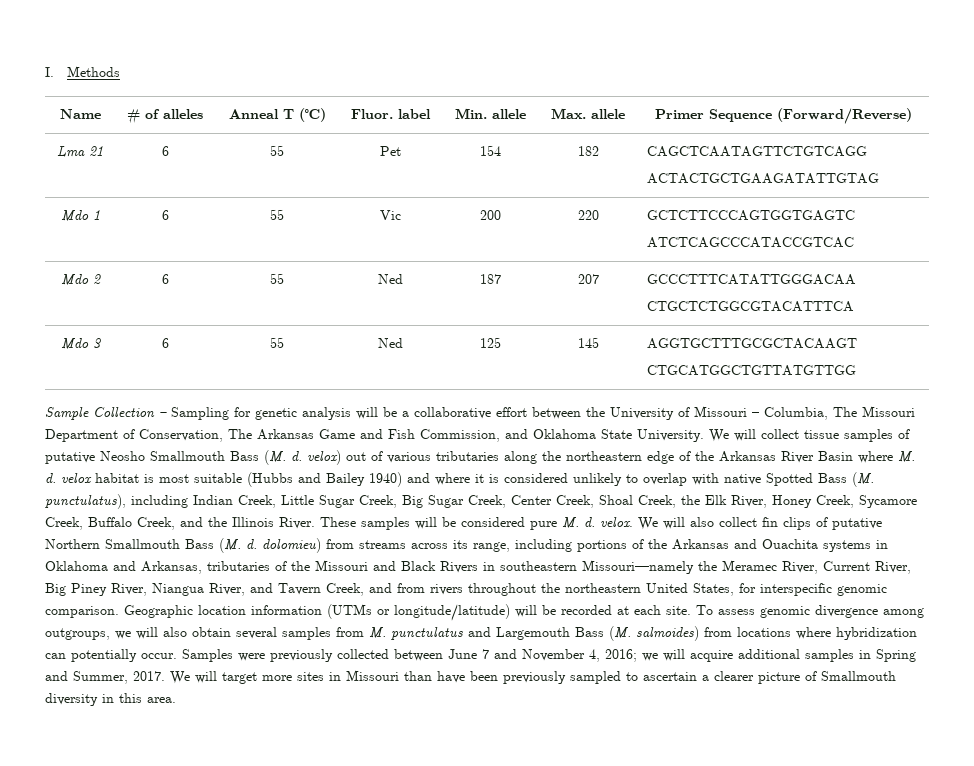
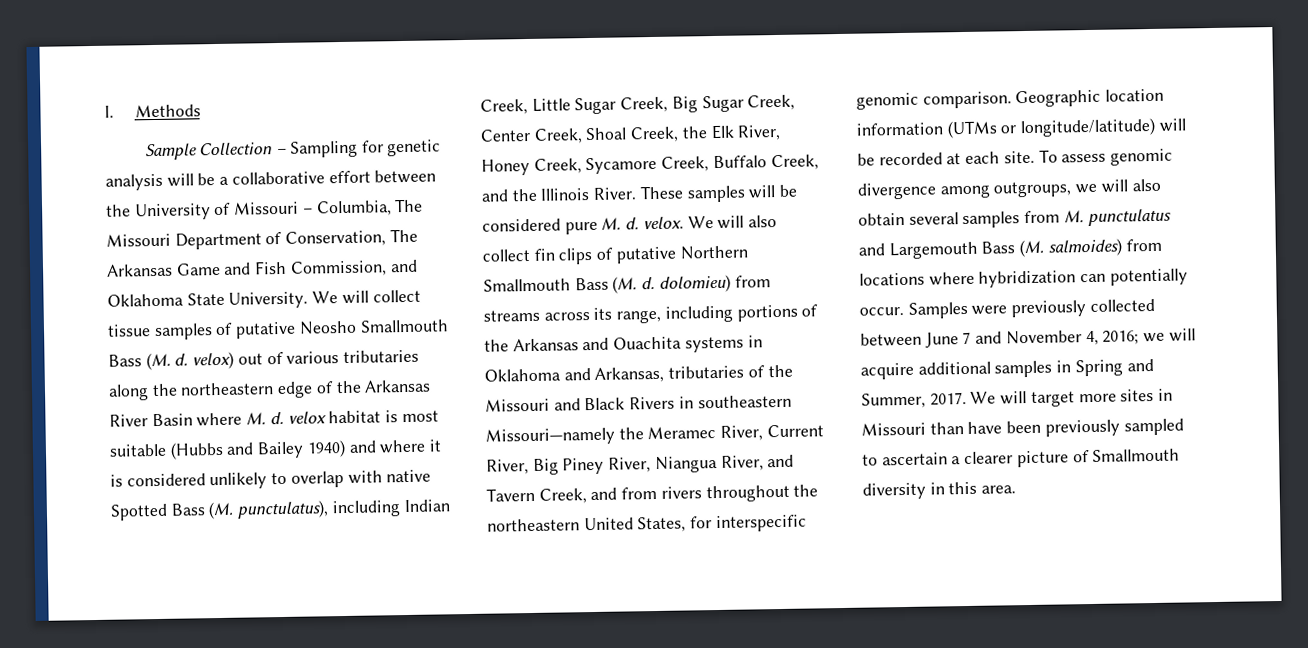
- Name | # of alleles | Anneal T (℃) | Fluor. label | Min. allele | Max. allele | Primer Sequence (Forward/Reverse)
- Lma 21 | 6 | 55 | Pet | 154 | 182 | CAGCTCAATAGTTCTGTCAGG
- ACTACTGCTGAAGATATTGTAG
- Mdo 1 | 6 | 55 | Vic | 200 | 220 | GCTCTTCCCAGTGGTGAGTC
- ATCTCAGCCCATACCGTCAC
- Mdo 2 | 6 | 55 | Ned | 187 | 207 | GCCCTTTCATATTGGGACAA
- CTGCTCTGGCGTACATTTCA
- Mdo 3 | 6 | 55 | Ned | 125 | 145 | AGGTGCTTTGCGCTACAAGT
- CTGCATGGCTGTTATGTTGG

